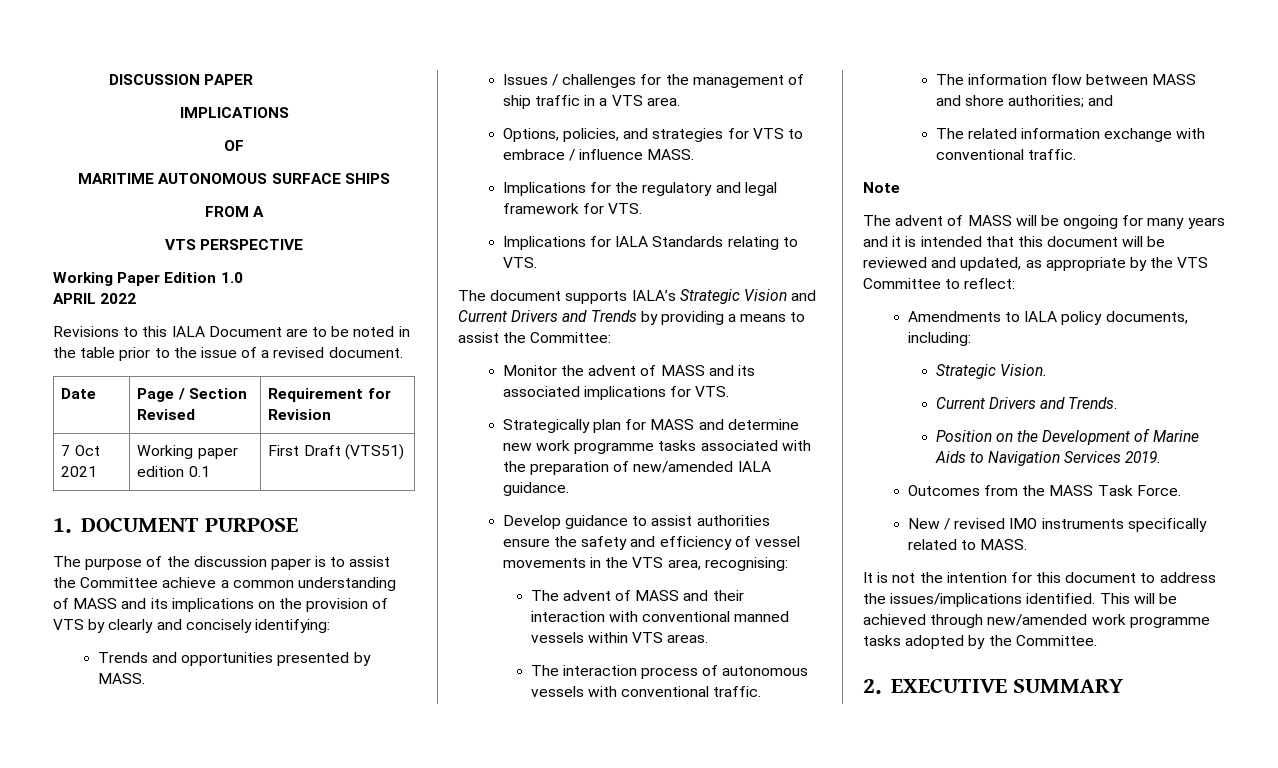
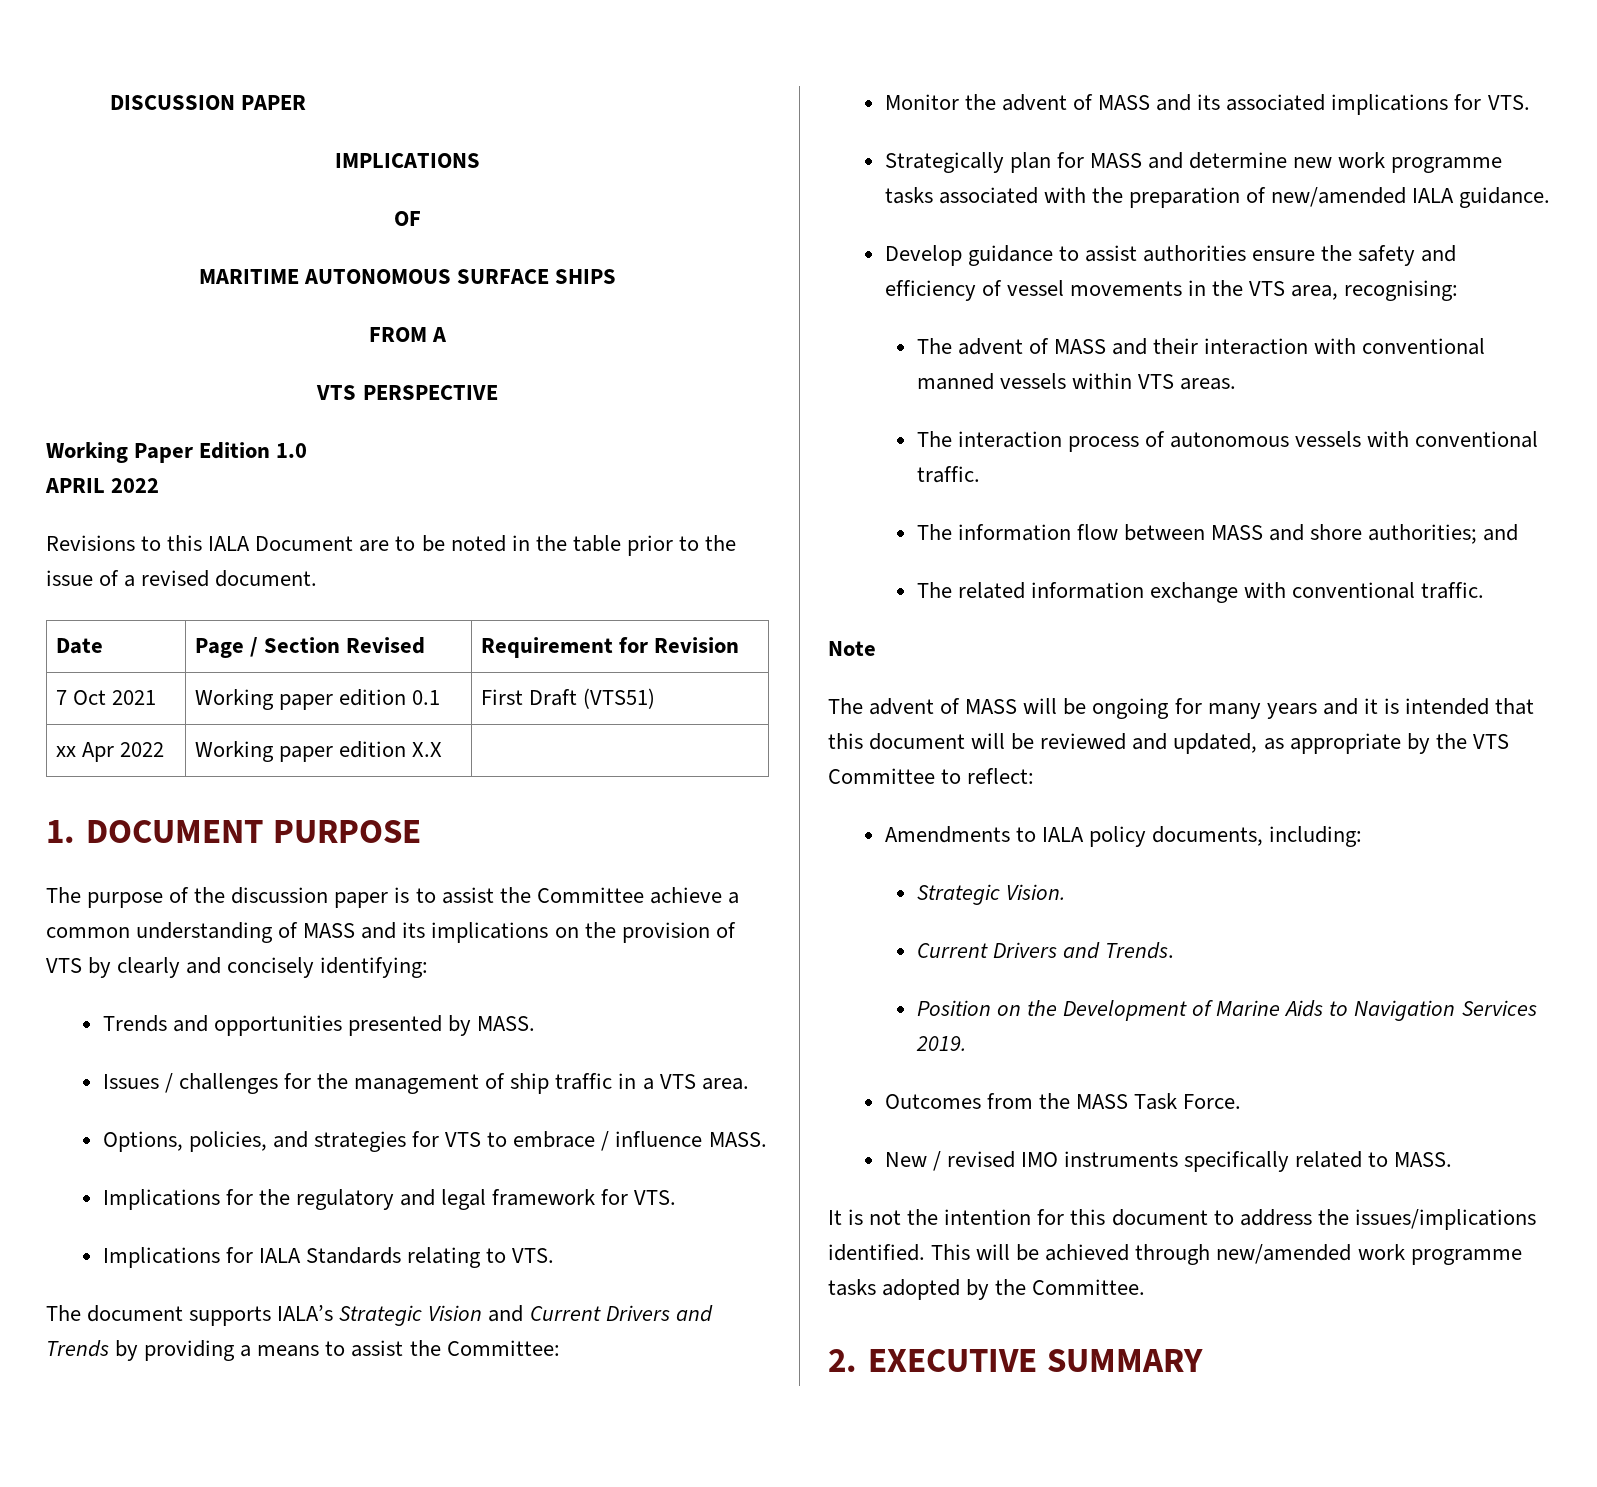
+ xx Apr 2022 | Working paper edition X.X |

